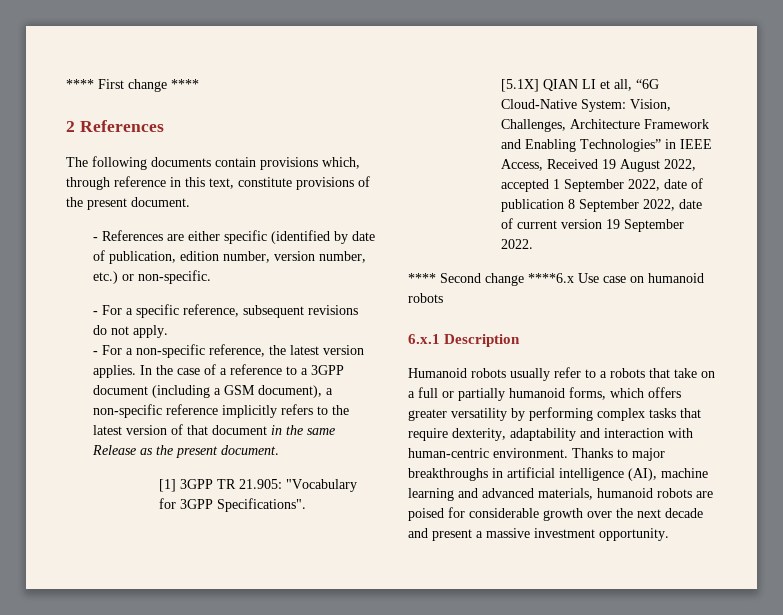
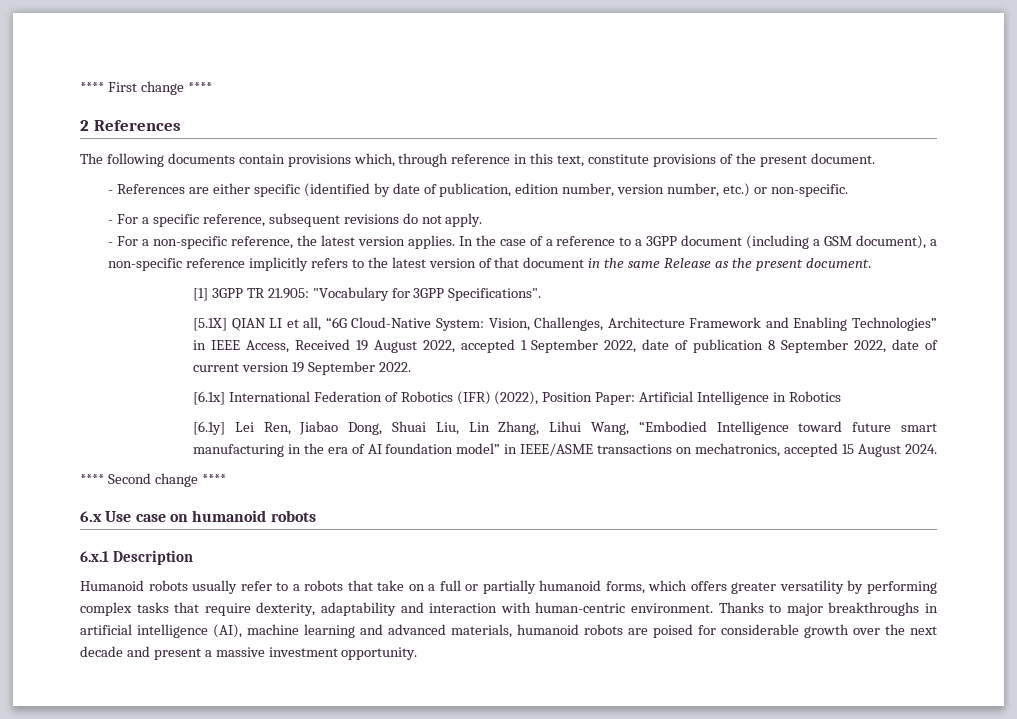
+ [6.1x] International Federation of Robotics (IFR) (2022), Position Paper: Artificial Intelligence in Robotics
+ [6.1y] Lei Ren, Jiabao Dong, Shuai Liu, Lin Zhang, Lihui Wang, “Embodied Intelligence toward future smart manufacturing in the era of AI foundation model” in IEEE/ASME transactions on mechatronics, accepted 15 August 2024.
- **** Second change ****6.x Use case on humanoid robots
+ **** Second change ****
+ 6.x Use case on humanoid robots

